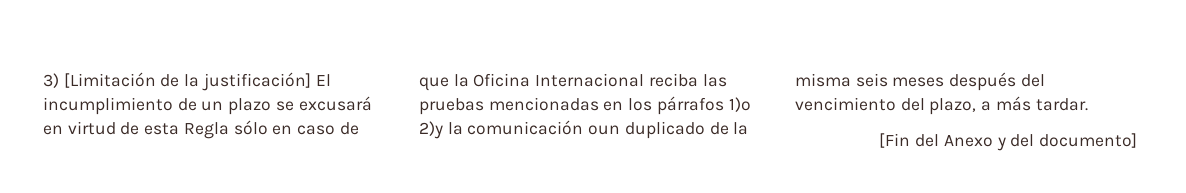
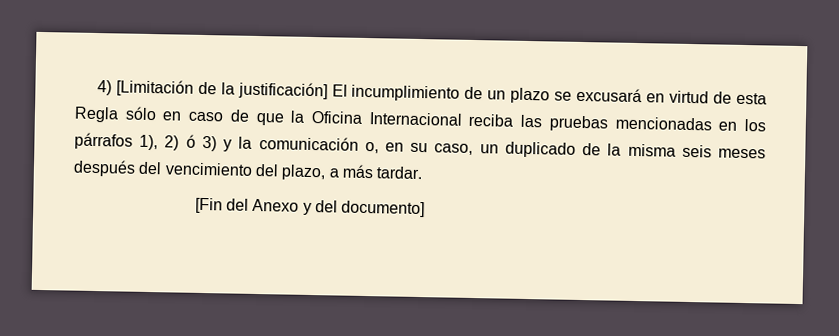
- 3) [Limitación de la justificación] El incumplimiento de un plazo se excusará en virtud de esta Regla sólo en caso de que la Oficina Internacional reciba las pruebas mencionadas en los párrafos 1)o 2)y la comunicación oun duplicado de la misma seis meses después del vencimiento del plazo, a más tardar.
+ 4) [Limitación de la justificación] El incumplimiento de un plazo se excusará en virtud de esta Regla sólo en caso de que la Oficina Internacional reciba las pruebas mencionadas en los párrafos 1), 2) ó 3) y la comunicación o, en su caso, un duplicado de la misma seis meses después del vencimiento del plazo, a más tardar.

